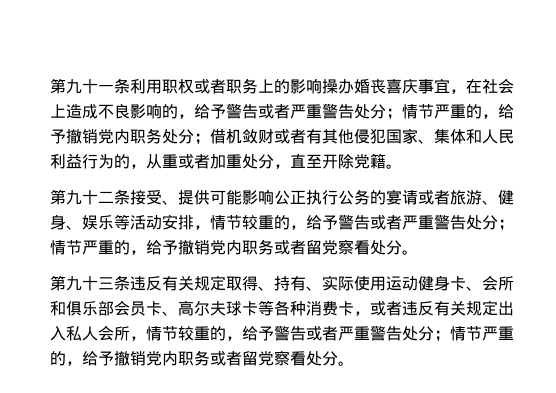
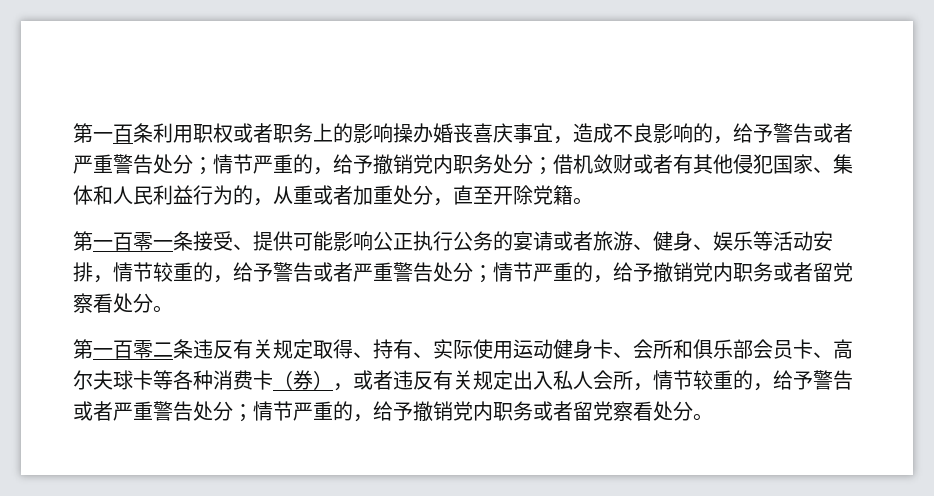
- 第九十一条利用职权或者职务上的影响操办婚丧喜庆事宜，在社会上造成不良影响的，给予警告或者严重警告处分；情节严重的，给予撤销党内职务处分；借机敛财或者有其他侵犯国家、集体和人民利益行为的，从重或者加重处分，直至开除党籍。
+ 第一百条利用职权或者职务上的影响操办婚丧喜庆事宜，造成不良影响的，给予警告或者严重警告处分；情节严重的，给予撤销党内职务处分；借机敛财或者有其他侵犯国家、集体和人民利益行为的，从重或者加重处分，直至开除党籍。
- 第九十二条接受、提供可能影响公正执行公务的宴请或者旅游、健身、娱乐等活动安排，情节较重的，给予警告或者严重警告处分；情节严重的，给予撤销党内职务或者留党察看处分。
+ 第一百零一条接受、提供可能影响公正执行公务的宴请或者旅游、健身、娱乐等活动安排，情节较重的，给予警告或者严重警告处分；情节严重的，给予撤销党内职务或者留党察看处分。
- 第九十三条违反有关规定取得、持有、实际使用运动健身卡、会所和俱乐部会员卡、高尔夫球卡等各种消费卡，或者违反有关规定出入私人会所，情节较重的，给予警告或者严重警告处分；情节严重的，给予撤销党内职务或者留党察看处分。
+ 第一百零二条违反有关规定取得、持有、实际使用运动健身卡、会所和俱乐部会员卡、高尔夫球卡等各种消费卡（券），或者违反有关规定出入私人会所，情节较重的，给予警告或者严重警告处分；情节严重的，给予撤销党内职务或者留党察看处分。

